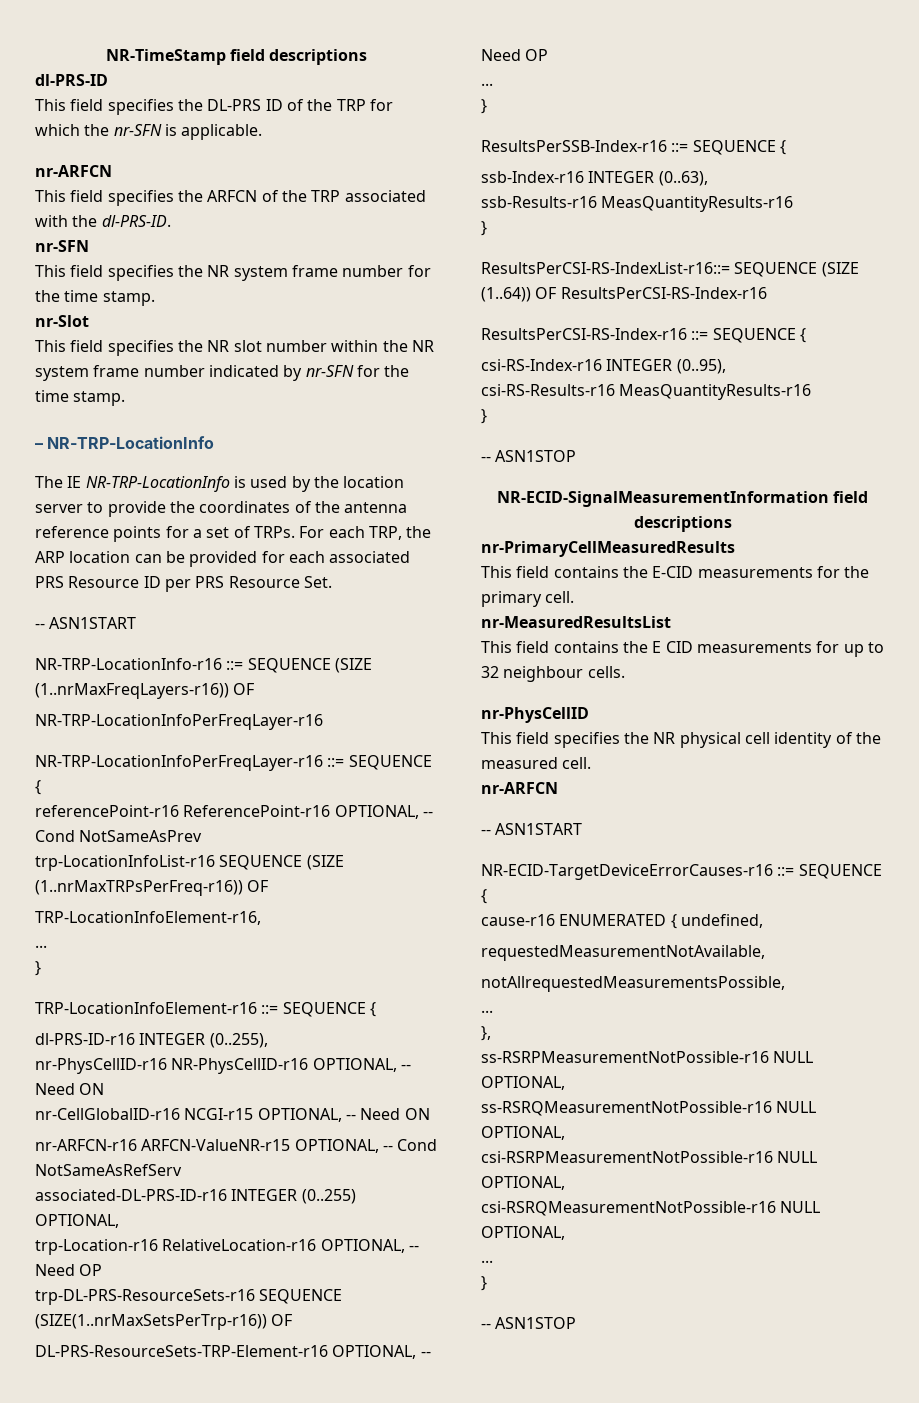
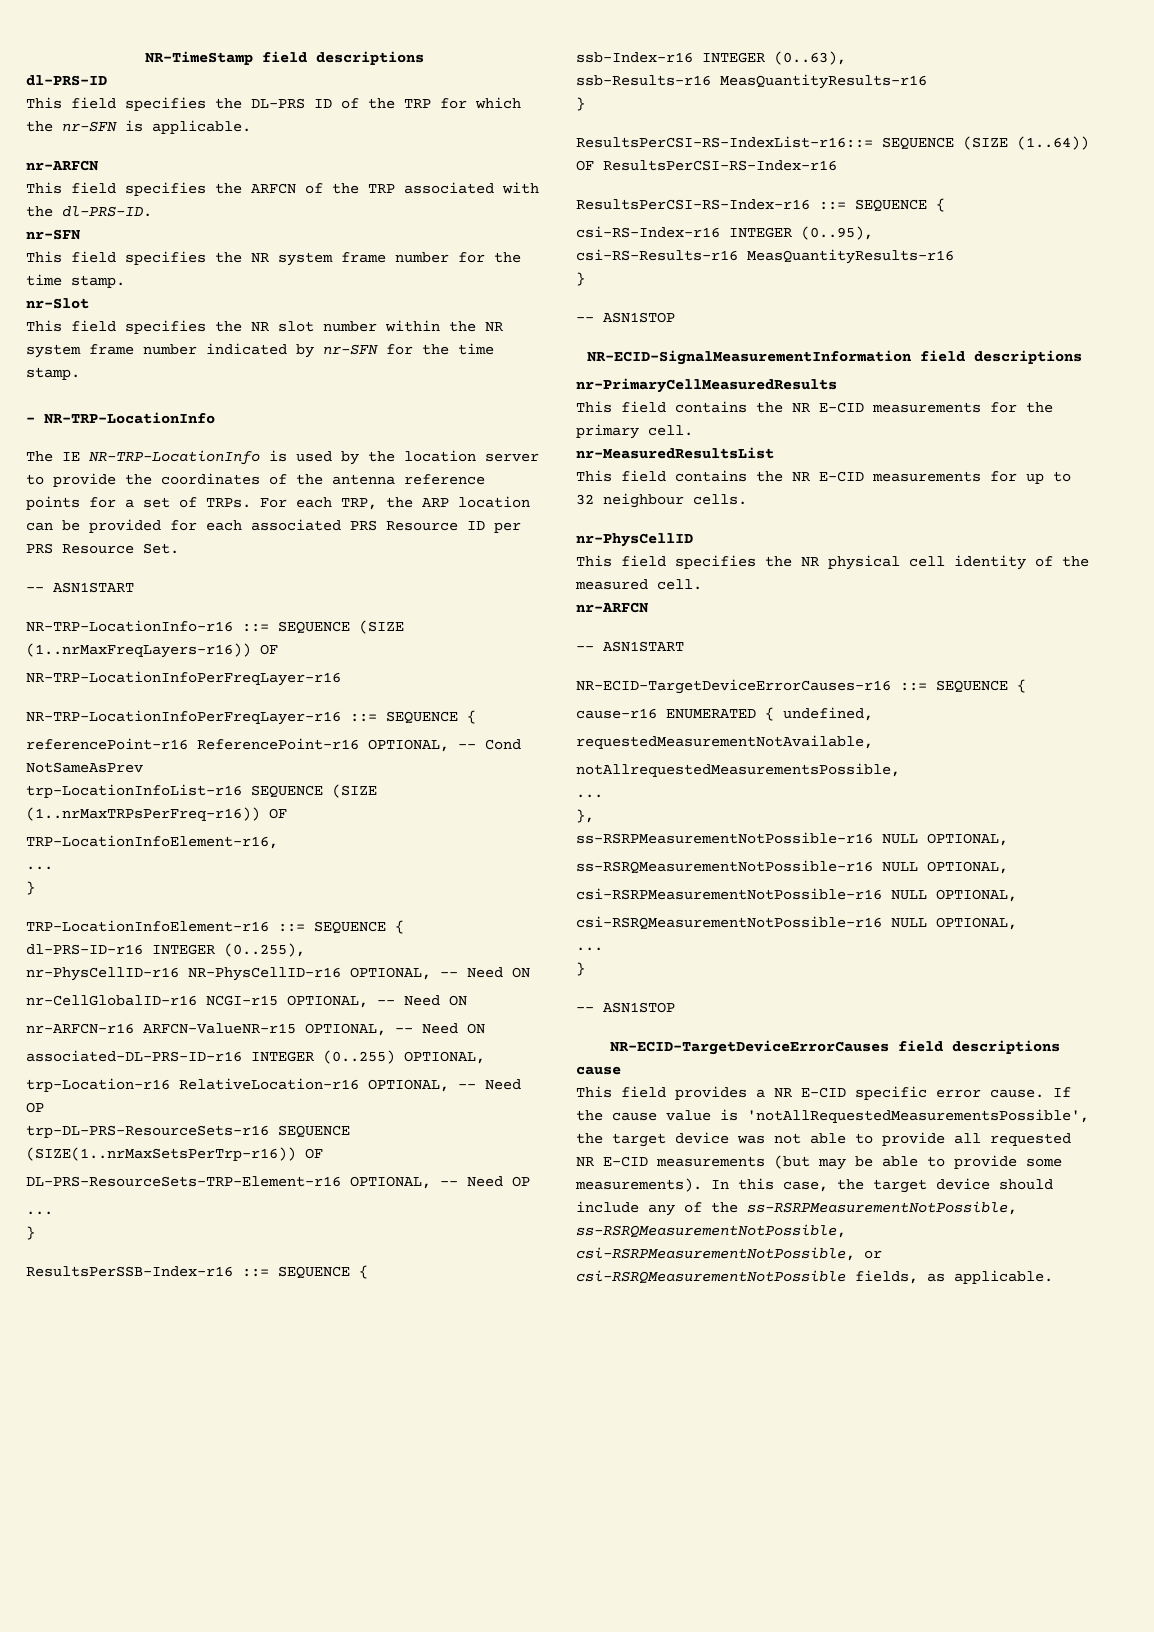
- nr-ARFCN-r16 ARFCN-ValueNR-r15 OPTIONAL, -- Cond NotSameAsRefServ
+ nr-ARFCN-r16 ARFCN-ValueNR-r15 OPTIONAL, -- Need ON
- This field contains the E-CID measurements for the primary cell.
+ This field contains the NR E-CID measurements for the primary cell.
- This field contains the E CID measurements for up to 32 neighbour cells.
+ This field contains the NR E-CID measurements for up to 32 neighbour cells.
+ NR-ECID-TargetDeviceErrorCauses field descriptions
+ cause
+ This field provides a NR E-CID specific error cause. If the cause value is 'notAllRequestedMeasurementsPossible', the target device was not able to provide all requested NR E-CID measurements (but may be able to provide some measurements). In this case, the target device should include any of the ss-RSRPMeasurementNotPossible, ss-RSRQMeasurementNotPossible, csi-RSRPMeasurementNotPossible, or csi-RSRQMeasurementNotPossible fields, as applicable.

